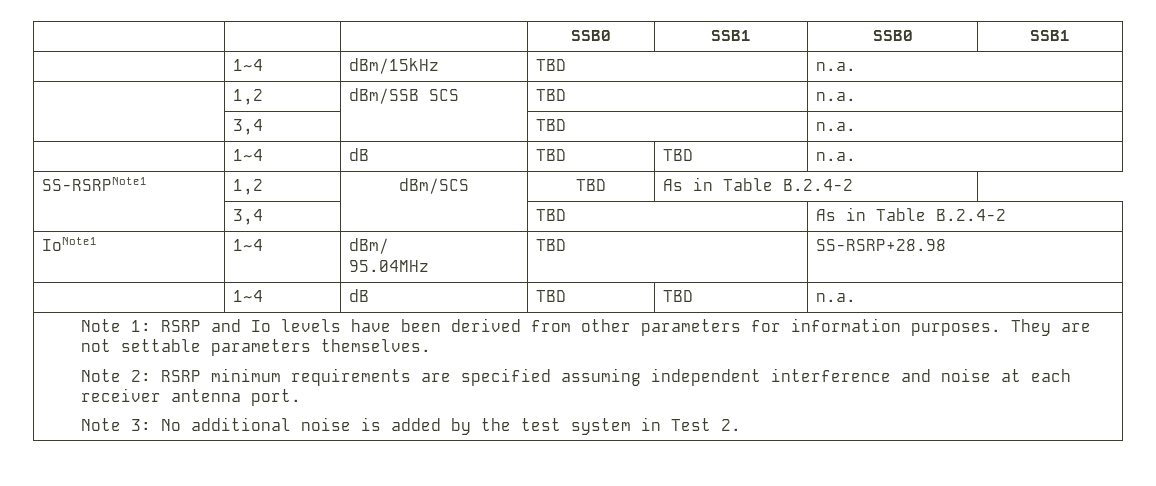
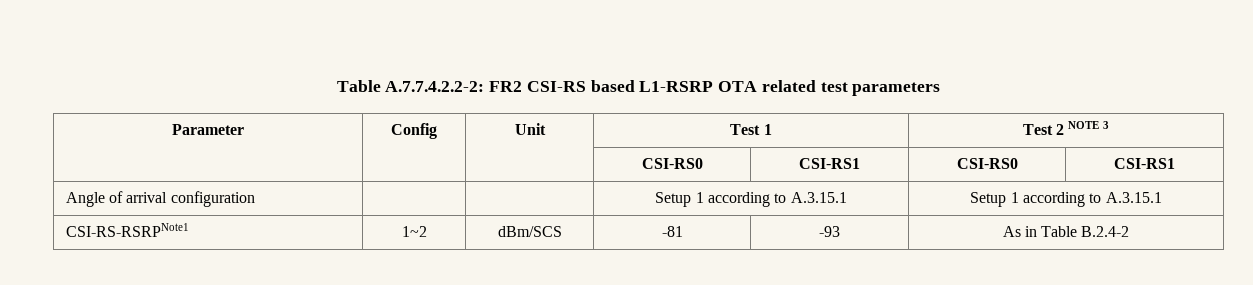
- | | | SSB0 | SSB1 | SSB0 | SSB1
- | 1~4 | dBm/15kHz | TBD | n.a.
- | 1,2 | dBm/SSB SCS | TBD | n.a.
- | 3,4 | | TBD | n.a.
- | 1~4 | dB | TBD | TBD | n.a.
- SS-RSRPNote1 | 1,2 | dBm/SCS | TBD | As in Table B.2.4-2
- | 3,4 | | TBD | As in Table B.2.4-2
- IoNote1 | 1~4 | dBm/
- 95.04MHz | TBD | SS-RSRP+28.98
- | 1~4 | dB | TBD | TBD | n.a.
- Note 1: RSRP and Io levels have been derived from other parameters for information purposes. They are not settable parameters themselves.
- Note 2: RSRP minimum requirements are specified assuming independent interference and noise at each receiver antenna port.
- Note 3: No additional noise is added by the test system in Test 2.
+ Table A.7.7.4.2.2-2: FR2 CSI-RS based L1-RSRP OTA related test parameters
+ Parameter | Config | Unit | Test 1 | Test 2 NOTE 3
+ | | | CSI-RS0 | CSI-RS1 | CSI-RS0 | CSI-RS1
+ Angle of arrival configuration | | | Setup 1 according to A.3.15.1 | Setup 1 according to A.3.15.1
+ CSI-RS-RSRPNote1 | 1~2 | dBm/SCS | -81 | -93 | As in Table B.2.4-2

